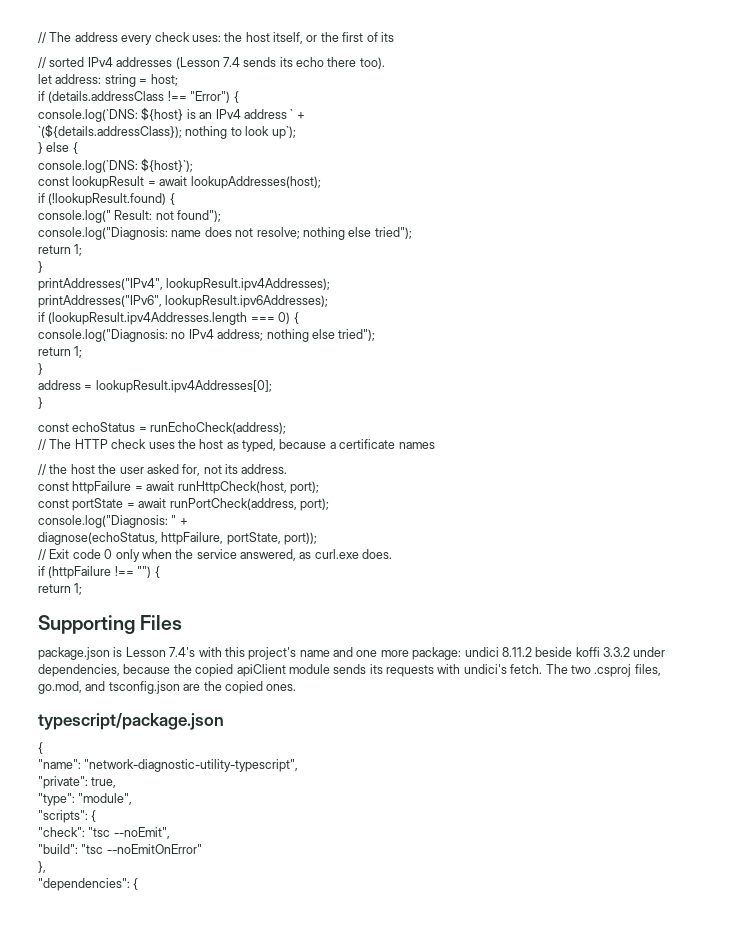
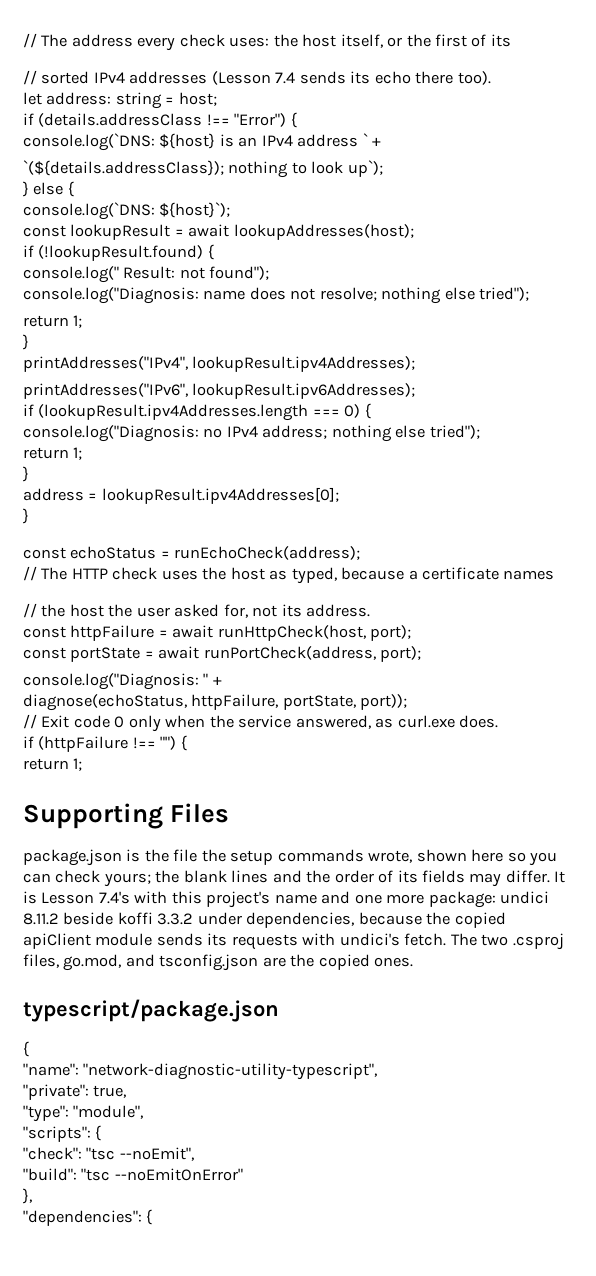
- package.json is Lesson 7.4's with this project's name and one more package: undici 8.11.2 beside koffi 3.3.2 under dependencies, because the copied apiClient module sends its requests with undici's fetch.
+ package.json is the file the setup commands wrote, shown here so you can check yours; the blank lines and the order of its fields may differ. It is Lesson 7.4's with this project's name and one more package: undici 8.11.2 beside koffi 3.3.2 under dependencies, because the copied apiClient module sends its requests with undici's fetch.

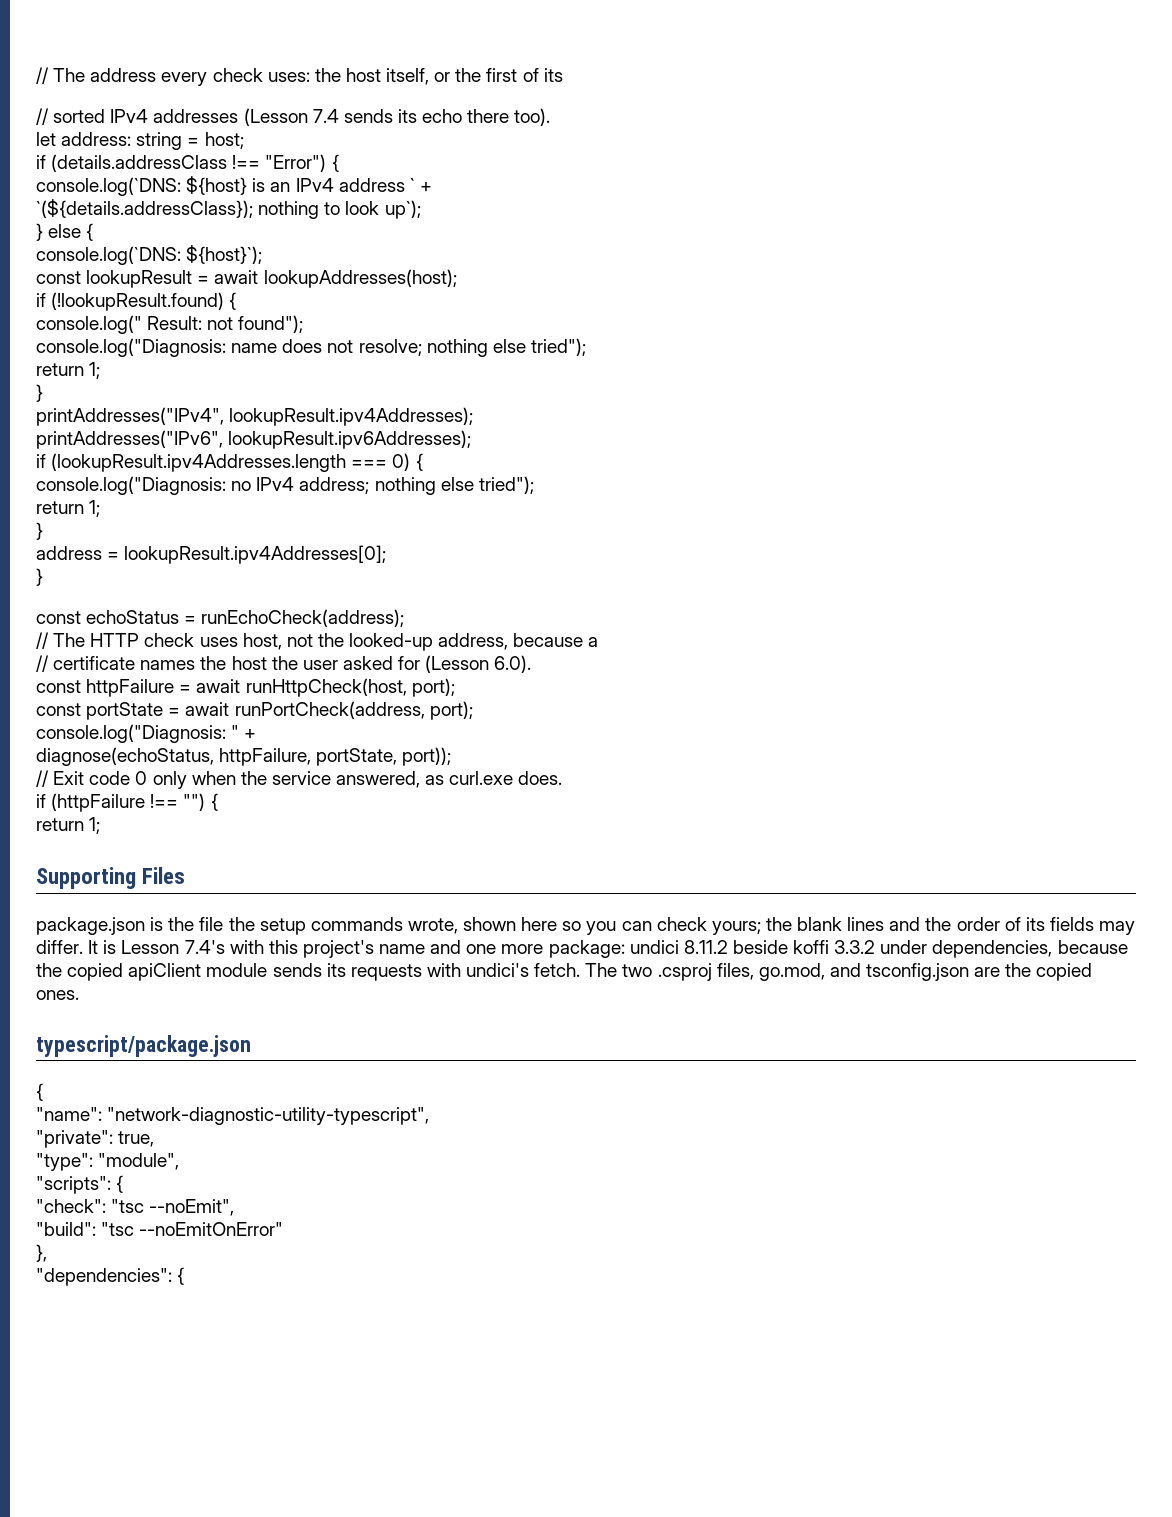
- // The HTTP check uses the host as typed, because a certificate names
- // the host the user asked for, not its address.
+ // The HTTP check uses host, not the looked-up address, because a
+ // certificate names the host the user asked for (Lesson 6.0).

